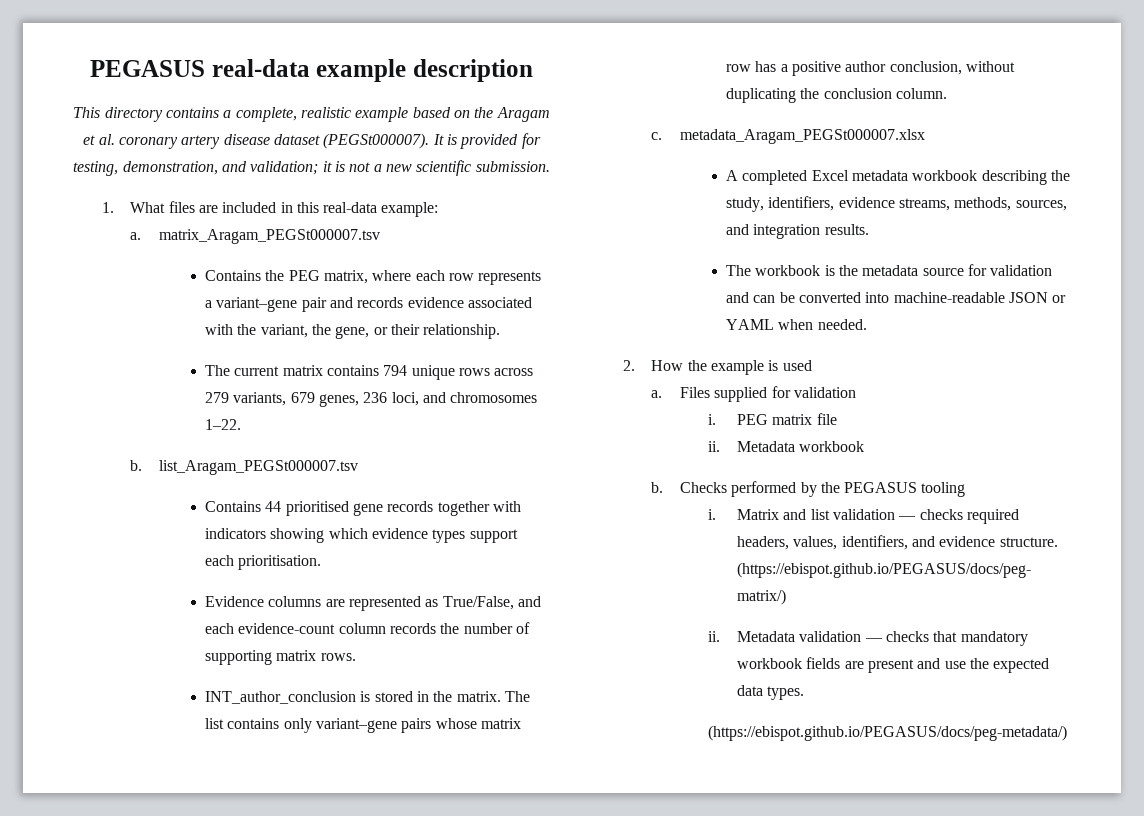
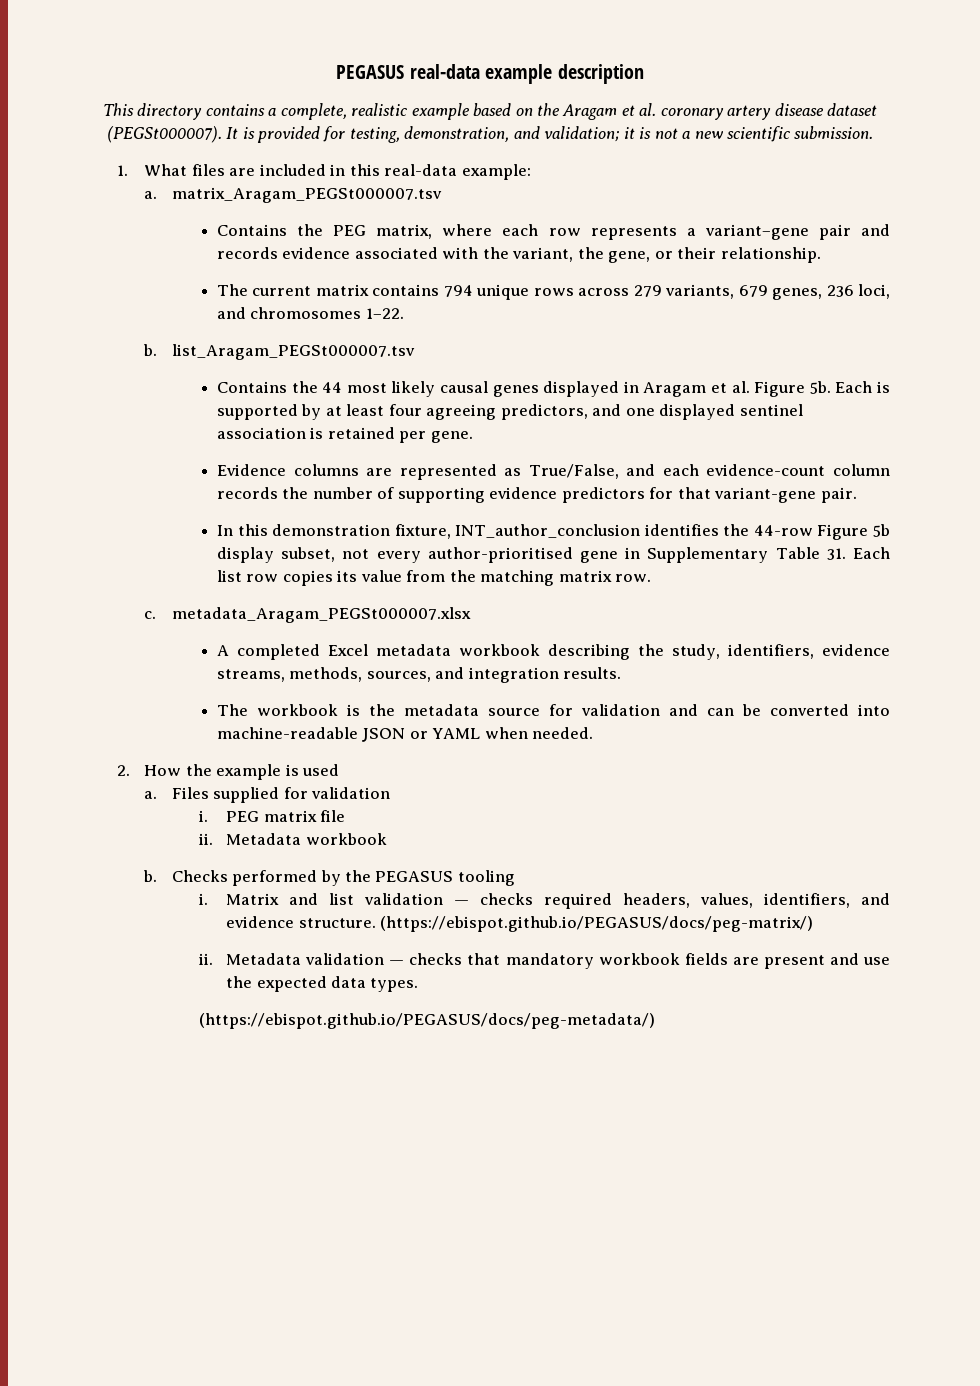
- Contains 44 prioritised gene records together with indicators showing which evidence types support each prioritisation.
+ Contains the 44 most likely causal genes displayed in Aragam et al. Figure 5b. Each is supported by at least four agreeing predictors, and one displayed sentinel association is retained per gene.
- Evidence columns are represented as True/False, and each evidence-count column records the number of supporting matrix rows.
- INT_author_conclusion is stored in the matrix. The list contains only variant–gene pairs whose matrix row has a positive author conclusion, without duplicating the conclusion column.
+ Evidence columns are represented as True/False, and each evidence-count column records the number of supporting evidence predictors for that variant-gene pair.
+ In this demonstration fixture, INT_author_conclusion identifies the 44-row Figure 5b display subset, not every author-prioritised gene in Supplementary Table 31. Each list row copies its value from the matching matrix row.

